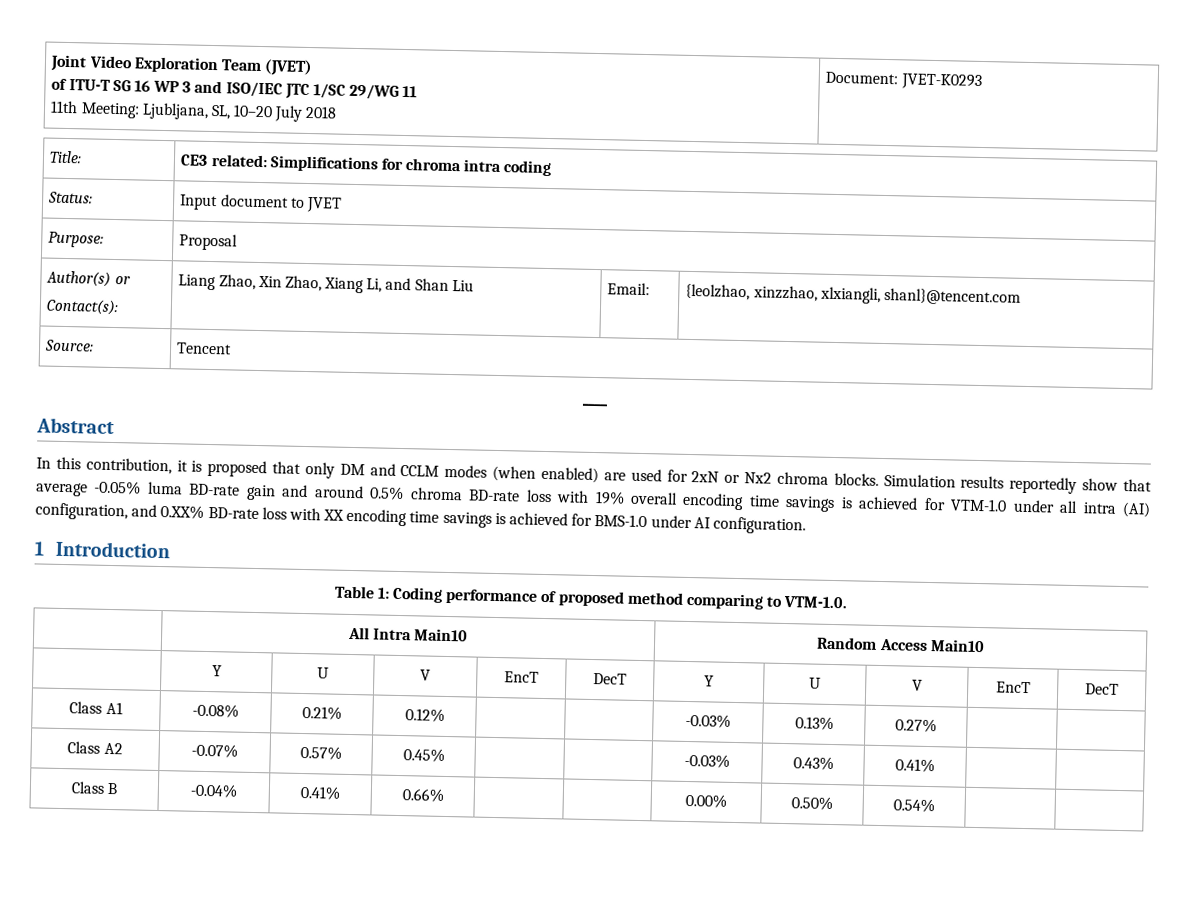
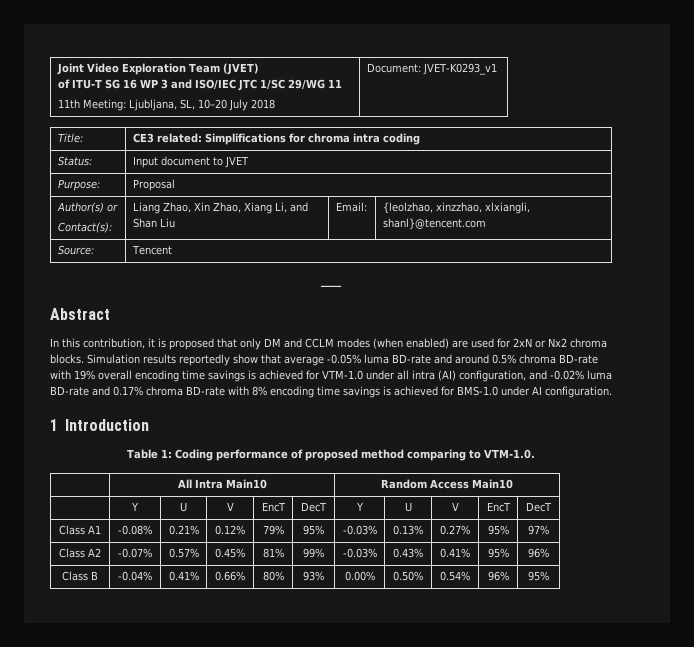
  Joint Video Exploration Team (JVET)
  of ITU-T SG 16 WP 3 and ISO/IEC JTC 1/SC 29/WG 11
- 11th Meeting: Ljubljana, SL, 10–20 July 2018 | Document: JVET-K0293
+ 11th Meeting: Ljubljana, SL, 10–20 July 2018 | Document: JVET-K0293_v1
- Simulation results reportedly show that average -0.05% luma BD-rate gain and around 0.5% chroma BD-rate loss with 19% overall encoding time savings is achieved for VTM-1.0 under all intra (AI) configuration, and 0.XX% BD-rate loss with XX encoding time savings is achieved for BMS-1.0 under AI configuration.
+ Simulation results reportedly show that average -0.05% luma BD-rate and around 0.5% chroma BD-rate with 19% overall encoding time savings is achieved for VTM-1.0 under all intra (AI) configuration, and -0.02% luma BD-rate and 0.17% chroma BD-rate with 8% encoding time savings is achieved for BMS-1.0 under AI configuration.
- Class A1 | -0.08% | 0.21% | 0.12% | | | -0.03% | 0.13% | 0.27% | |
+ Class A1 | -0.08% | 0.21% | 0.12% | 79% | 95% | -0.03% | 0.13% | 0.27% | 95% | 97%
- Class A2 | -0.07% | 0.57% | 0.45% | | | -0.03% | 0.43% | 0.41% | |
+ Class A2 | -0.07% | 0.57% | 0.45% | 81% | 99% | -0.03% | 0.43% | 0.41% | 95% | 96%
- Class B | -0.04% | 0.41% | 0.66% | | | 0.00% | 0.50% | 0.54% | |
+ Class B | -0.04% | 0.41% | 0.66% | 80% | 93% | 0.00% | 0.50% | 0.54% | 96% | 95%

